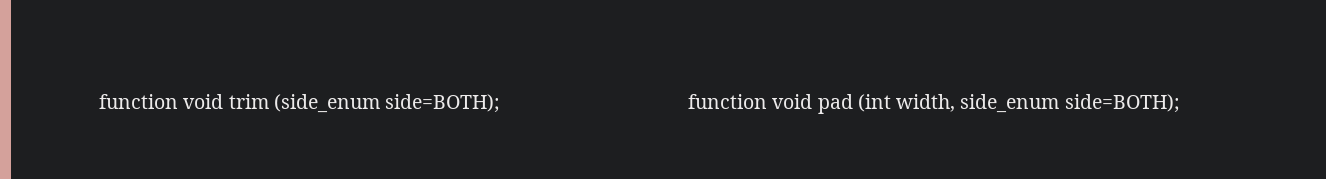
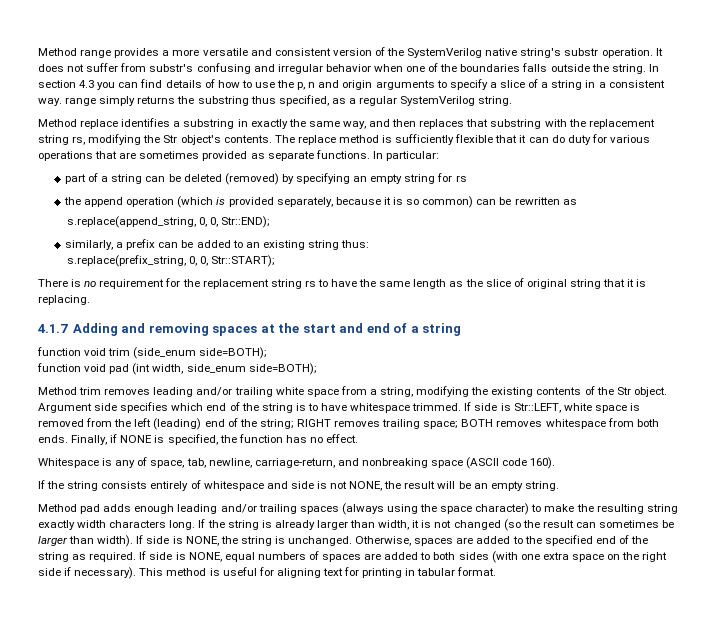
+ Method range provides a more versatile and consistent version of the SystemVerilog native string's substr operation. It does not suffer from substr's confusing and irregular behavior when one of the boundaries falls outside the string. In section 4.3 you can find details of how to use the p, n and origin arguments to specify a slice of a string in a consistent way. range simply returns the substring thus specified, as a regular SystemVerilog string.
+ Method replace identifies a substring in exactly the same way, and then replaces that substring with the replacement string rs, modifying the Str object's contents. The replace method is sufficiently flexible that it can do duty for various operations that are sometimes provided as separate functions. In particular:
+ part of a string can be deleted (removed) by specifying an empty string for rs
+ the append operation (which is provided separately, because it is so common) can be rewritten as
+ s.replace(append_string, 0, 0, Str::END);
+ similarly, a prefix can be added to an existing string thus:
+ s.replace(prefix_string, 0, 0, Str::START);
+ There is no requirement for the replacement string rs to have the same length as the slice of original string that it is replacing.
+ 4.1.7 Adding and removing spaces at the start and end of a string
+ Method trim removes leading and/or trailing white space from a string, modifying the existing contents of the Str object. Argument side specifies which end of the string is to have whitespace trimmed. If side is Str::LEFT, white space is removed from the left (leading) end of the string; RIGHT removes trailing space; BOTH removes whitespace from both ends. Finally, if NONE is specified, the function has no effect.
+ Whitespace is any of space, tab, newline, carriage-return, and nonbreaking space (ASCII code 160).
+ If the string consists entirely of whitespace and side is not NONE, the result will be an empty string.
+ Method pad adds enough leading and/or trailing spaces (always using the space character) to make the resulting string exactly width characters long. If the string is already larger than width, it is not changed (so the result can sometimes be larger than width). If side is NONE, the string is unchanged. Otherwise, spaces are added to the specified end of the string as required. If side is NONE, equal numbers of spaces are added to both sides (with one extra space on the right side if necessary). This method is useful for aligning text for printing in tabular format.

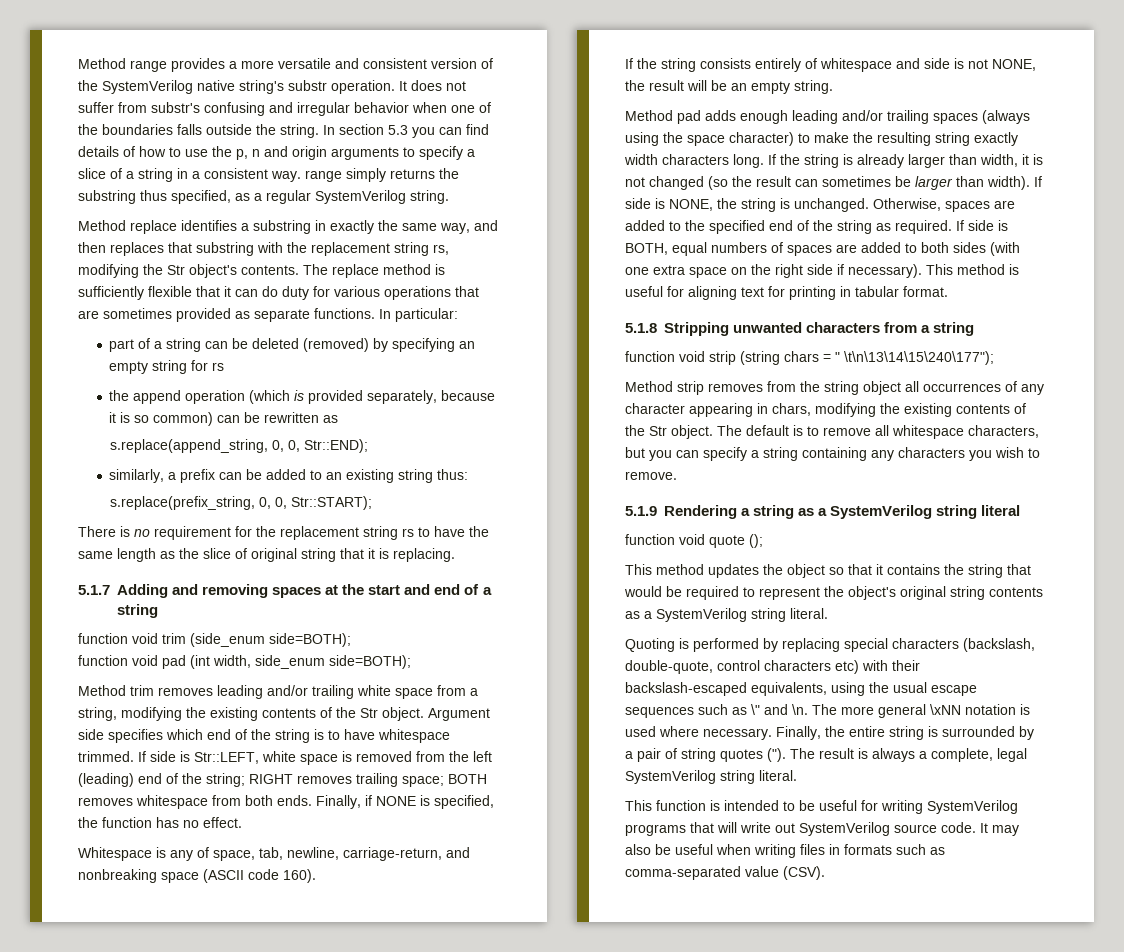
- In section 4.3 you can find details of how to use the p, n and origin arguments to specify a slice of a string in a consistent way. range simply returns the substring thus specified, as a regular SystemVerilog string.
+ In section 5.3 you can find details of how to use the p, n and origin arguments to specify a slice of a string in a consistent way. range simply returns the substring thus specified, as a regular SystemVerilog string.
- 4.1.7 Adding and removing spaces at the start and end of a string
+ 5.1.7 Adding and removing spaces at the start and end of a string
- If side is NONE, equal numbers of spaces are added to both sides (with one extra space on the right side if necessary).
+ If side is BOTH, equal numbers of spaces are added to both sides (with one extra space on the right side if necessary).
+ 5.1.8 Stripping unwanted characters from a string
+ function void strip (string chars = " \t\n\13\14\15\240\177");
+ Method strip removes from the string object all occurrences of any character appearing in chars, modifying the existing contents of the Str object. The default is to remove all whitespace characters, but you can specify a string containing any characters you wish to remove.
+ 5.1.9 Rendering a string as a SystemVerilog string literal
+ function void quote ();
+ This method updates the object so that it contains the string that would be required to represent the object's original string contents as a SystemVerilog string literal.
+ Quoting is performed by replacing special characters (backslash, double-quote, control characters etc) with their backslash-escaped equivalents, using the usual escape sequences such as \" and \n. The more general \xNN notation is used where necessary. Finally, the entire string is surrounded by a pair of string quotes ("). The result is always a complete, legal SystemVerilog string literal.
+ This function is intended to be useful for writing SystemVerilog programs that will write out SystemVerilog source code. It may also be useful when writing files in formats such as comma-separated value (CSV).

